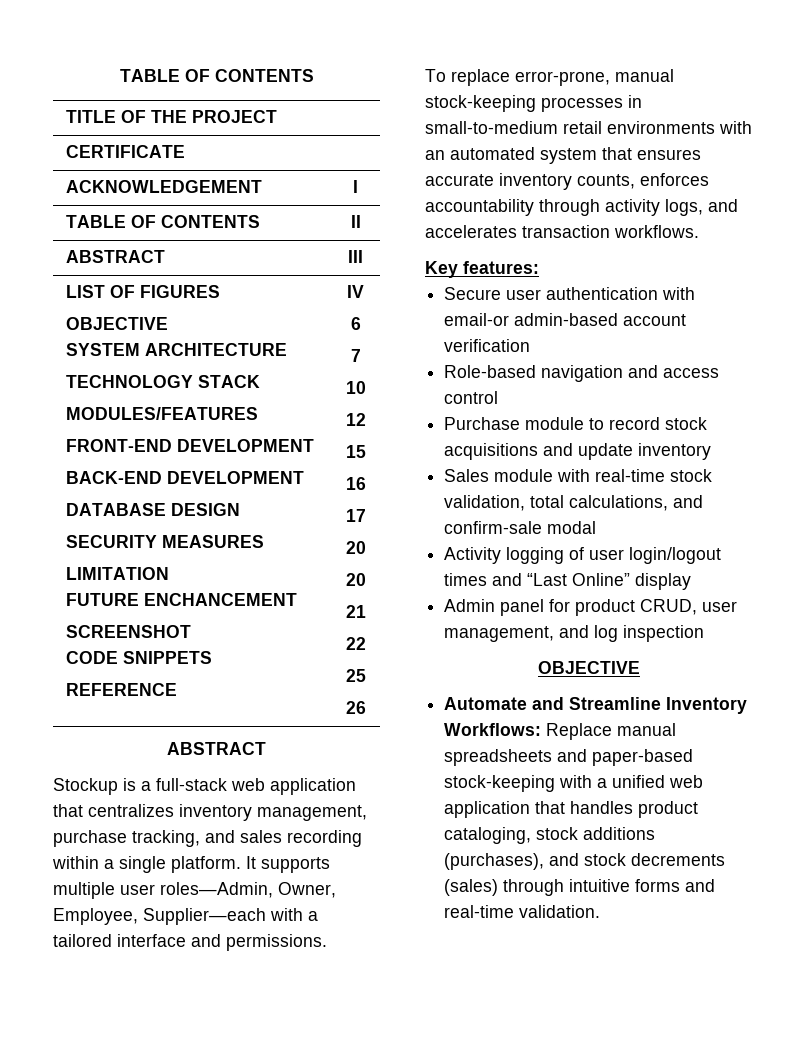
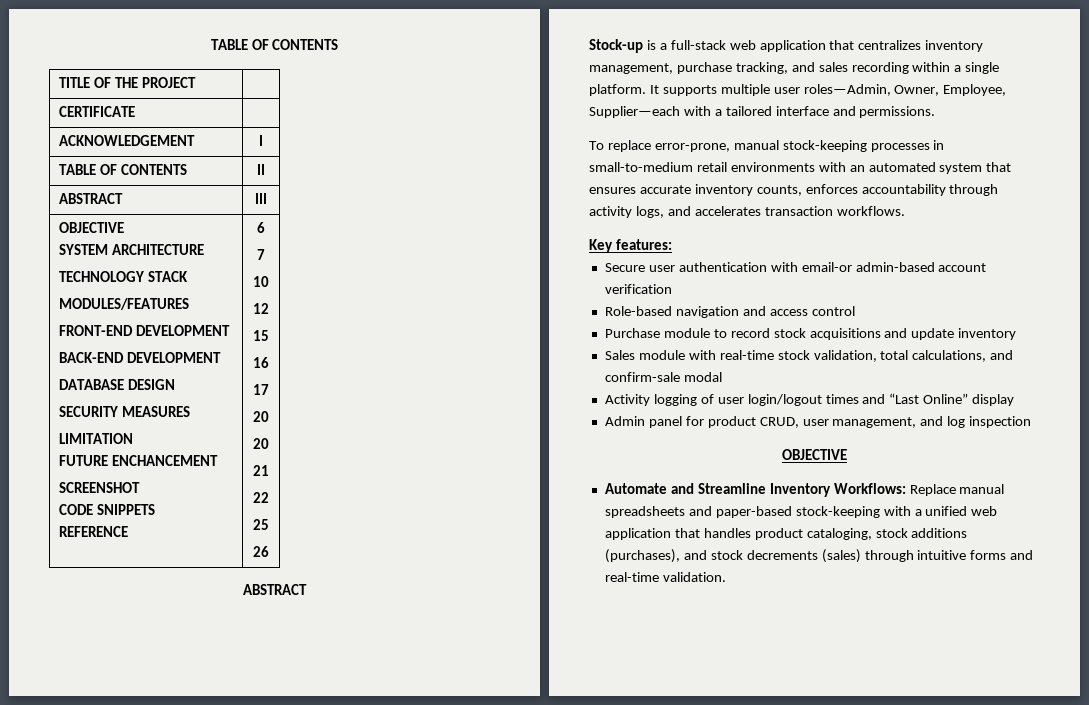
  ABSTRACT | III
- LIST OF FIGURES
  OBJECTIVE
  SYSTEM ARCHITECTURE
  TECHNOLOGY STACK
  MODULES/FEATURES
  FRONT-END DEVELOPMENT
  BACK-END DEVELOPMENT
  DATABASE DESIGN
  SECURITY MEASURES
  LIMITATION
  FUTURE ENCHANCEMENT
  SCREENSHOT
  CODE SNIPPETS
- REFERENCE | IV
- 6
+ REFERENCE | 6
- Stockup is a full-stack web application that centralizes inventory management, purchase tracking, and sales recording within a single platform.
+ Stock-up is a full-stack web application that centralizes inventory management, purchase tracking, and sales recording within a single platform.

